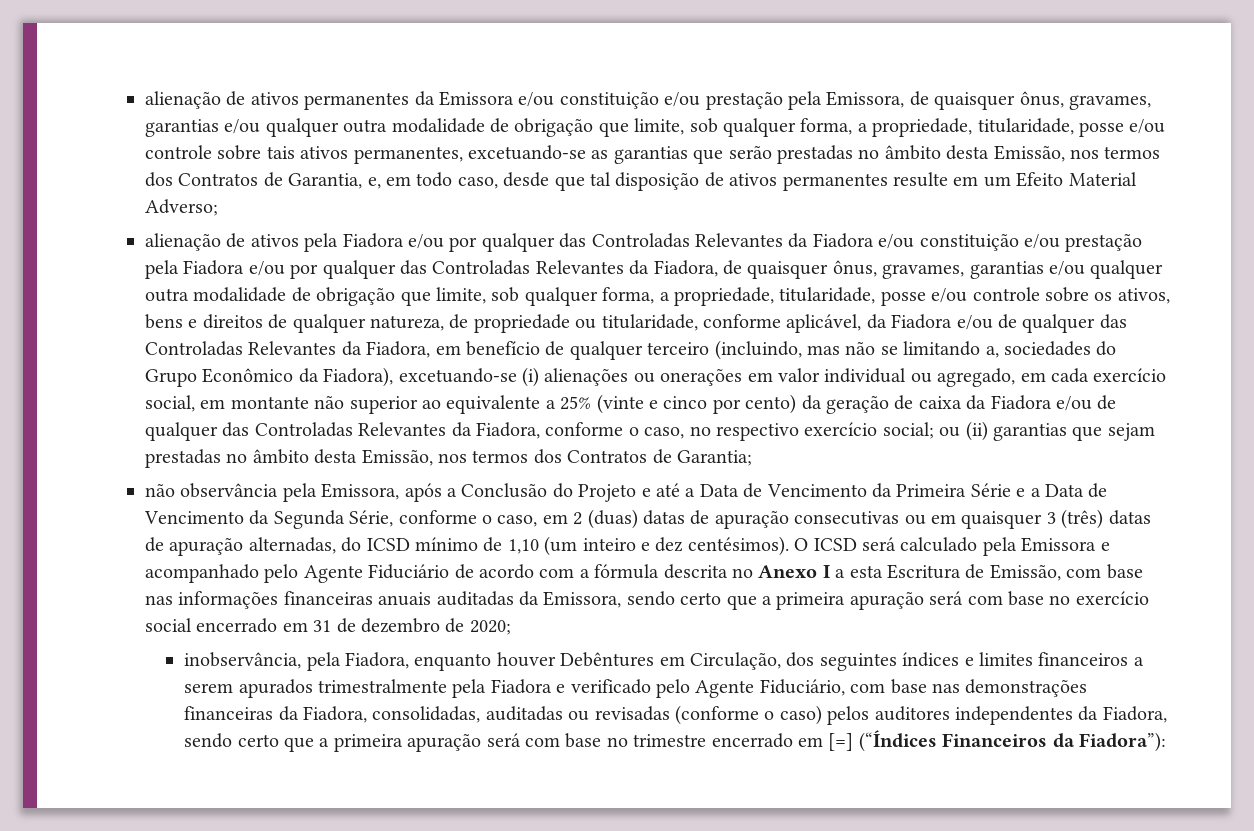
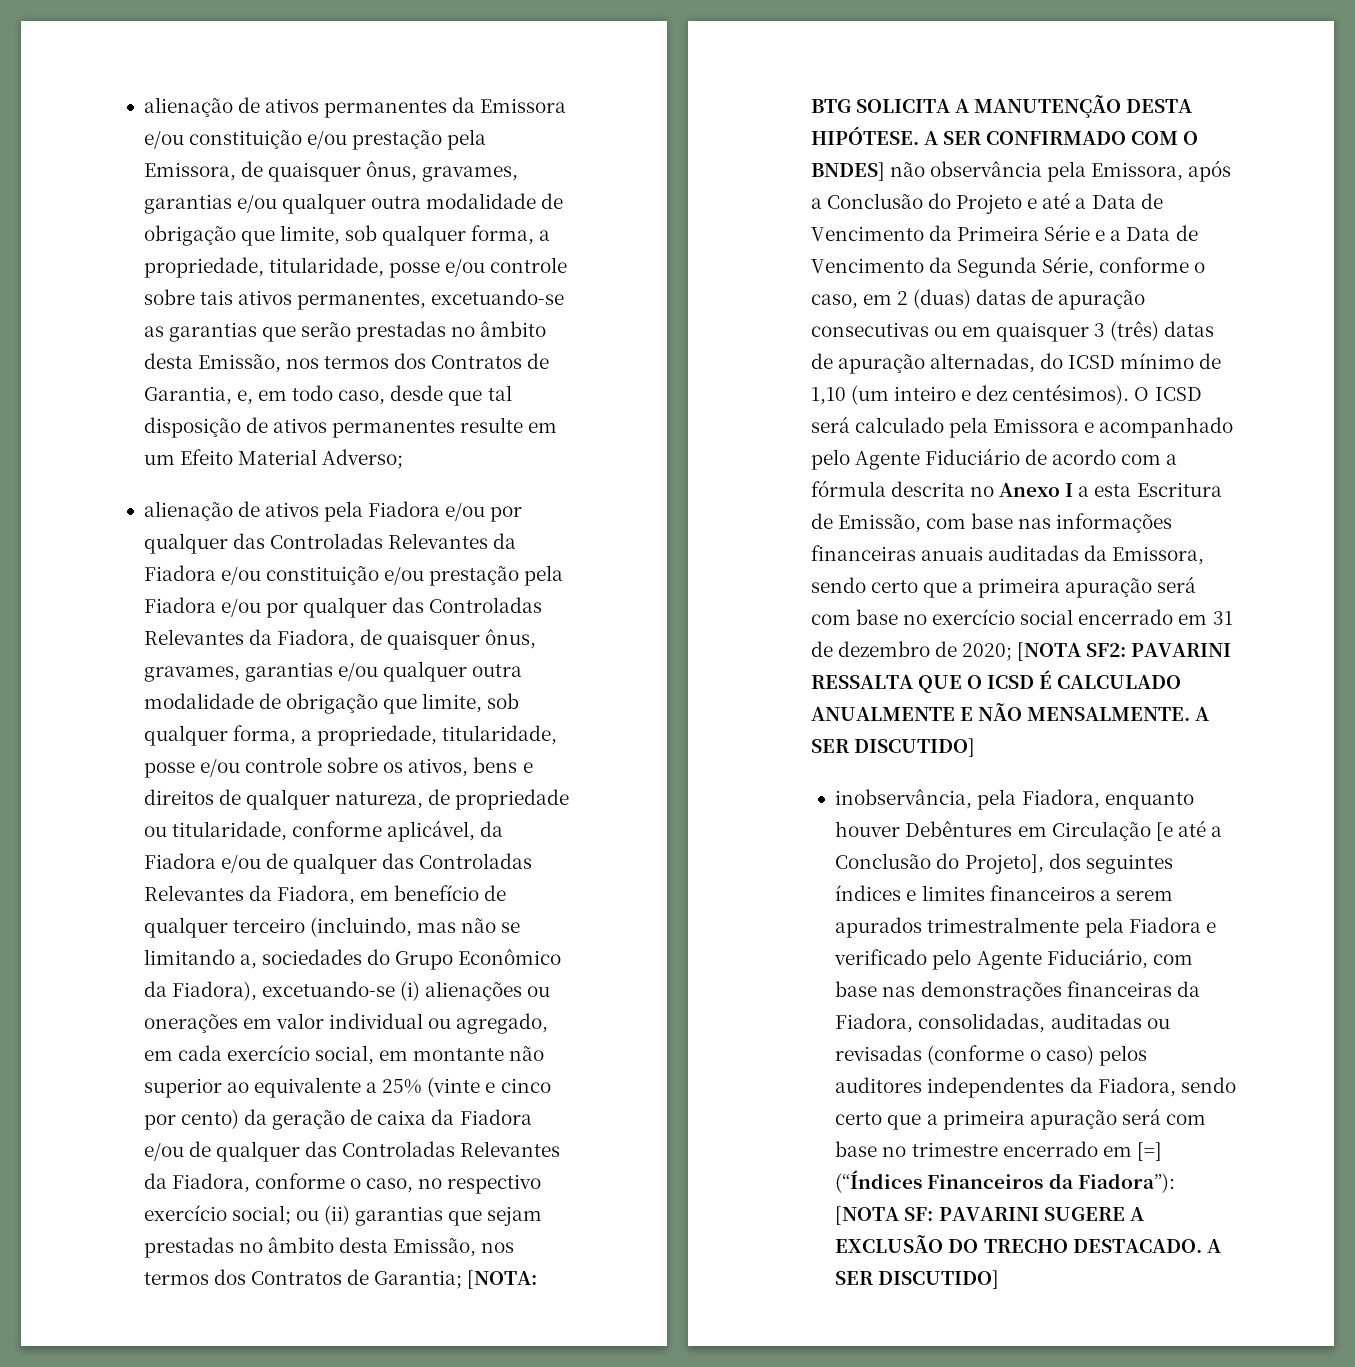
- ou (ii) garantias que sejam prestadas no âmbito desta Emissão, nos termos dos Contratos de Garantia;
- não observância pela Emissora, após a Conclusão do Projeto e até a Data de Vencimento da Primeira Série e a Data de Vencimento da Segunda Série, conforme o caso, em 2 (duas) datas de apuração consecutivas ou em quaisquer 3 (três) datas de apuração alternadas, do ICSD mínimo de 1,10 (um inteiro e dez centésimos).
+ ou (ii) garantias que sejam prestadas no âmbito desta Emissão, nos termos dos Contratos de Garantia; [NOTA: BTG SOLICITA A MANUTENÇÃO DESTA HIPÓTESE. A SER CONFIRMADO COM O BNDES] não observância pela Emissora, após a Conclusão do Projeto e até a Data de Vencimento da Primeira Série e a Data de Vencimento da Segunda Série, conforme o caso, em 2 (duas) datas de apuração consecutivas ou em quaisquer 3 (três) datas de apuração alternadas, do ICSD mínimo de 1,10 (um inteiro e dez centésimos).
- O ICSD será calculado pela Emissora e acompanhado pelo Agente Fiduciário de acordo com a fórmula descrita no Anexo I a esta Escritura de Emissão, com base nas informações financeiras anuais auditadas da Emissora, sendo certo que a primeira apuração será com base no exercício social encerrado em 31 de dezembro de 2020;
+ O ICSD será calculado pela Emissora e acompanhado pelo Agente Fiduciário de acordo com a fórmula descrita no Anexo I a esta Escritura de Emissão, com base nas informações financeiras anuais auditadas da Emissora, sendo certo que a primeira apuração será com base no exercício social encerrado em 31 de dezembro de 2020; [NOTA SF2: PAVARINI RESSALTA QUE O ICSD É CALCULADO ANUALMENTE E NÃO MENSALMENTE. A SER DISCUTIDO]
- inobservância, pela Fiadora, enquanto houver Debêntures em Circulação, dos seguintes índices e limites financeiros a serem apurados trimestralmente pela Fiadora e verificado pelo Agente Fiduciário, com base nas demonstrações financeiras da Fiadora, consolidadas, auditadas ou revisadas (conforme o caso) pelos auditores independentes da Fiadora, sendo certo que a primeira apuração será com base no trimestre encerrado em [=] (“Índices Financeiros da Fiadora”):
+ inobservância, pela Fiadora, enquanto houver Debêntures em Circulação [e até a Conclusão do Projeto], dos seguintes índices e limites financeiros a serem apurados trimestralmente pela Fiadora e verificado pelo Agente Fiduciário, com base nas demonstrações financeiras da Fiadora, consolidadas, auditadas ou revisadas (conforme o caso) pelos auditores independentes da Fiadora, sendo certo que a primeira apuração será com base no trimestre encerrado em [=] (“Índices Financeiros da Fiadora”):
+ [NOTA SF: PAVARINI SUGERE A EXCLUSÃO DO TRECHO DESTACADO. A SER DISCUTIDO]

